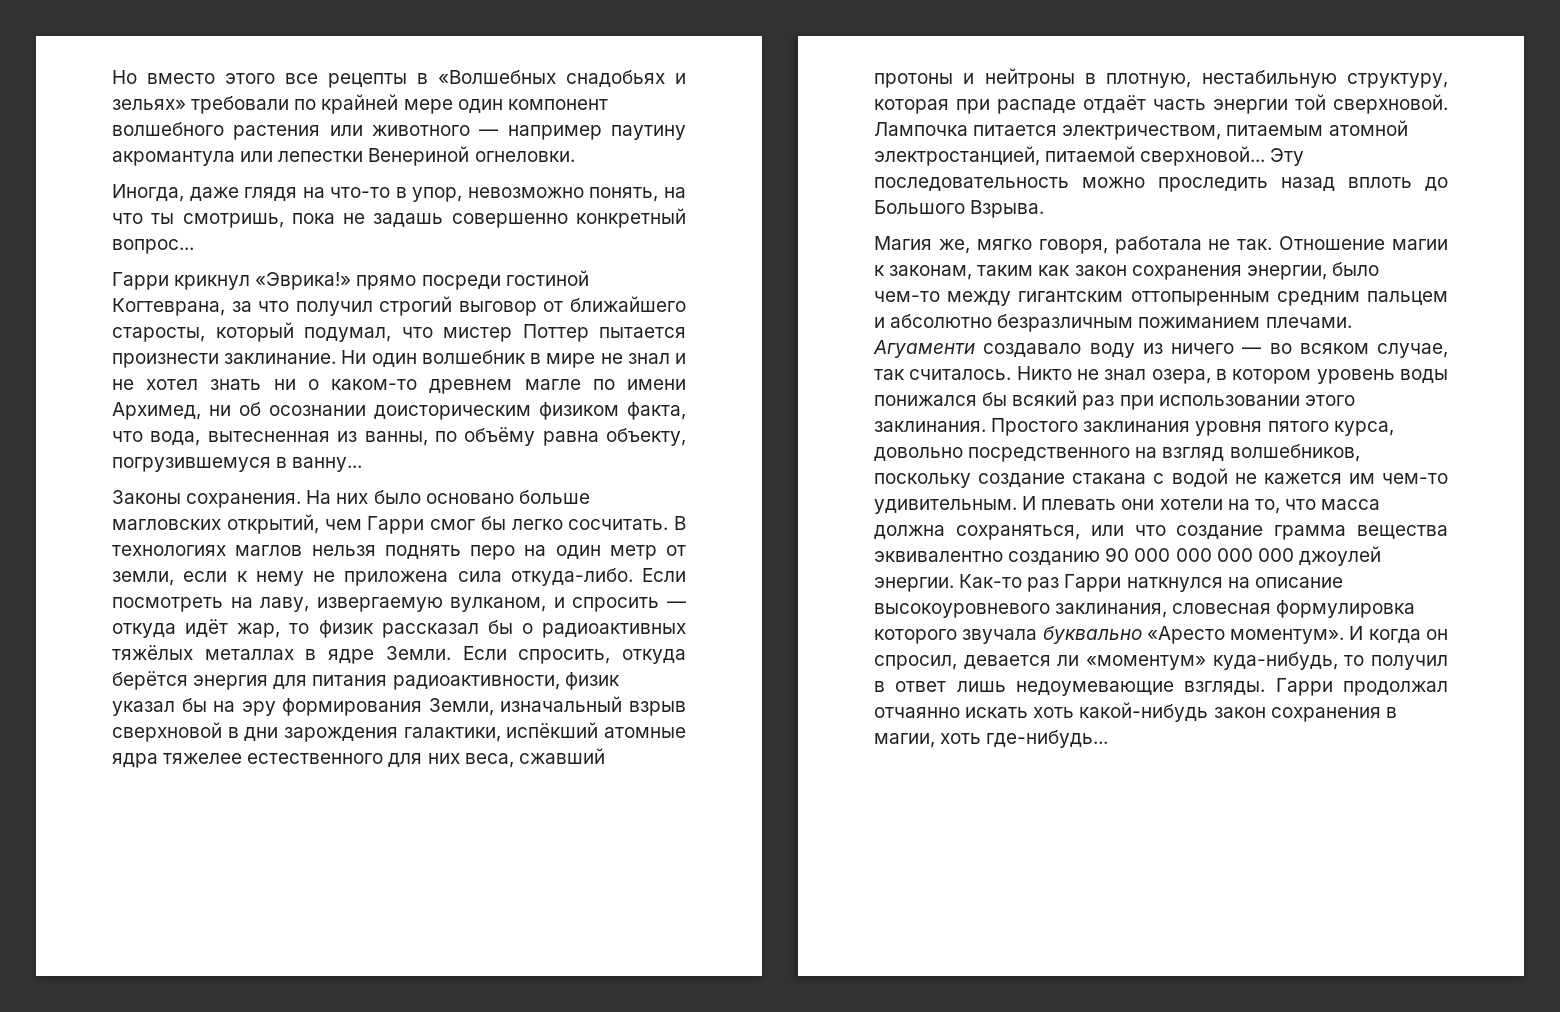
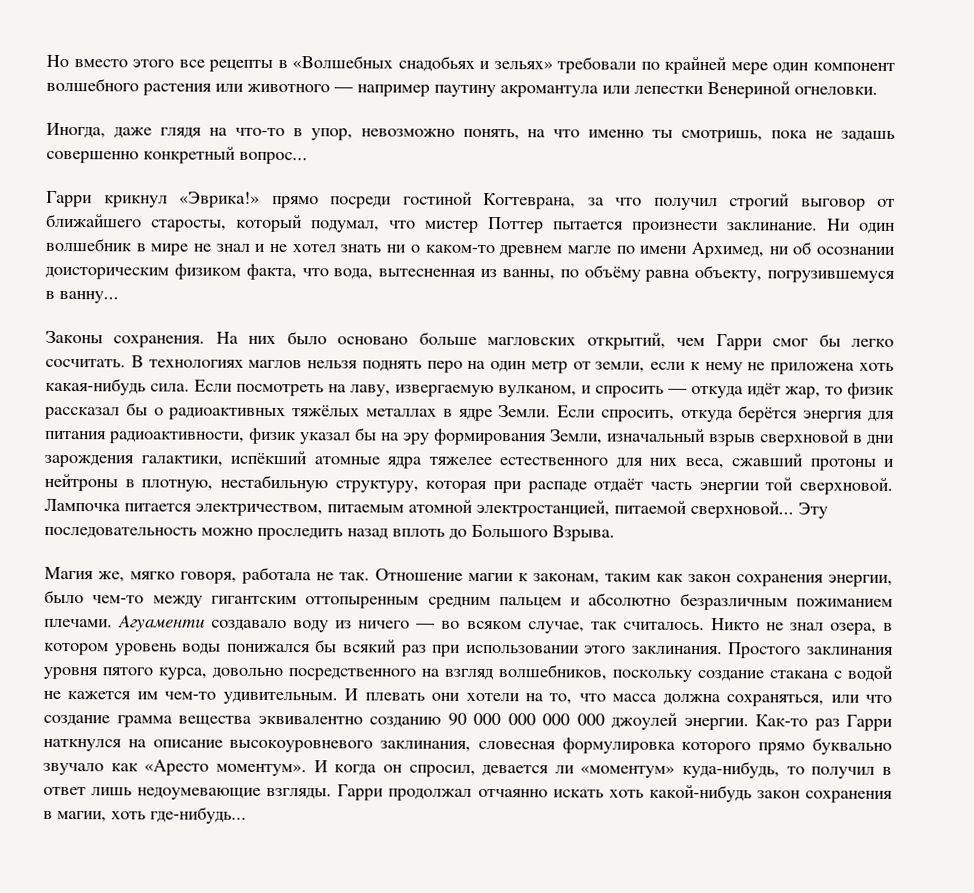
- Иногда, даже глядя на что-то в упор, невозможно понять, на что ты смотришь, пока не задашь совершенно конкретный вопрос...
+ Иногда, даже глядя на что-то в упор, невозможно понять, на что именно ты смотришь, пока не задашь совершенно конкретный вопрос...
- В технологиях маглов нельзя поднять перо на один метр от земли, если к нему не приложена сила откуда-либо.
+ В технологиях маглов нельзя поднять перо на один метр от земли, если к нему не приложена хоть какая-нибудь сила.
- Как-то раз Гарри наткнулся на описание высокоуровневого заклинания, словесная формулировка которого звучала буквально «Аресто моментум».
+ Как-то раз Гарри наткнулся на описание высокоуровневого заклинания, словесная формулировка которого прямо буквально звучало как «Аресто моментум».

